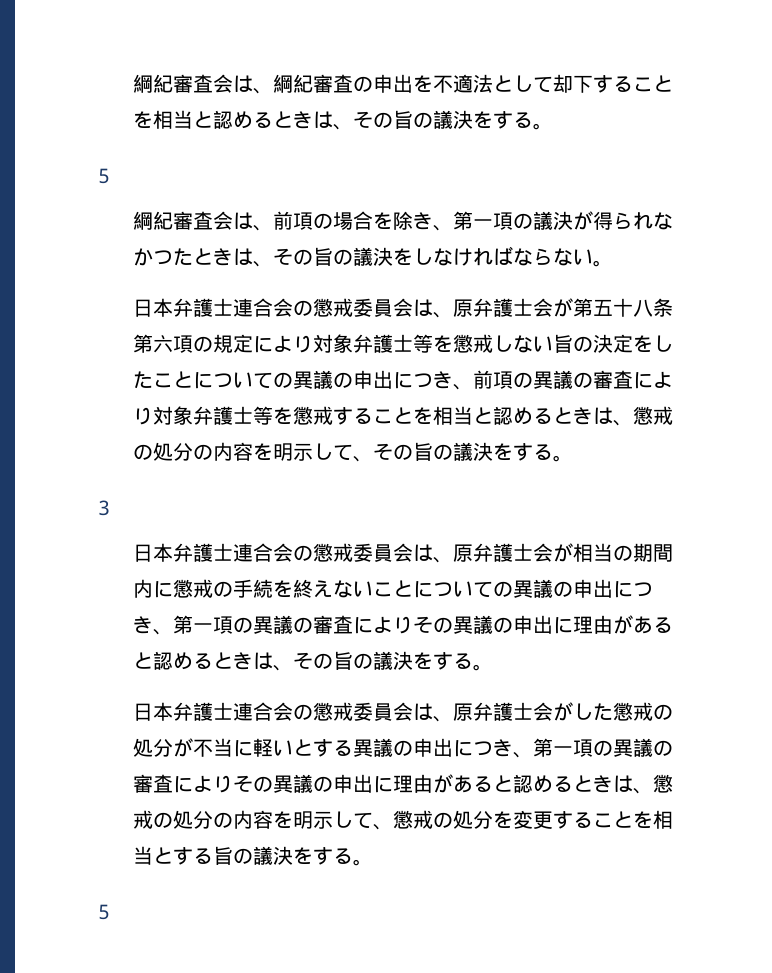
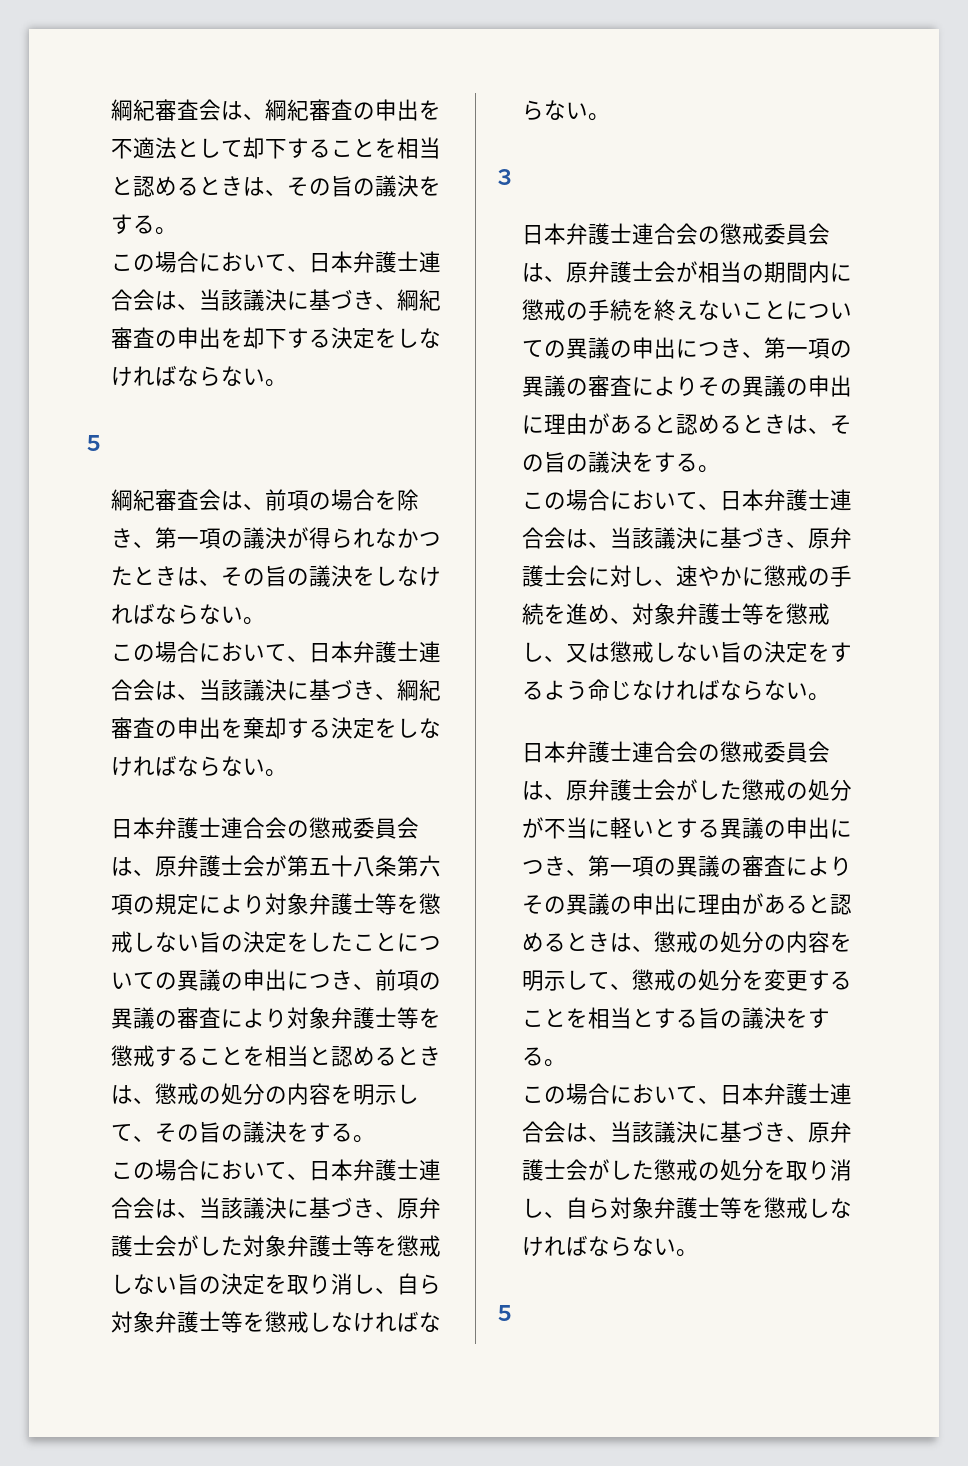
+ この場合において、日本弁護士連合会は、当該議決に基づき、綱紀審査の申出を却下する決定をしなければならない。
+ この場合において、日本弁護士連合会は、当該議決に基づき、綱紀審査の申出を棄却する決定をしなければならない。
+ この場合において、日本弁護士連合会は、当該議決に基づき、原弁護士会がした対象弁護士等を懲戒しない旨の決定を取り消し、自ら対象弁護士等を懲戒しなければならない。
+ この場合において、日本弁護士連合会は、当該議決に基づき、原弁護士会に対し、速やかに懲戒の手続を進め、対象弁護士等を懲戒し、又は懲戒しない旨の決定をするよう命じなければならない。
+ この場合において、日本弁護士連合会は、当該議決に基づき、原弁護士会がした懲戒の処分を取り消し、自ら対象弁護士等を懲戒しなければならない。

